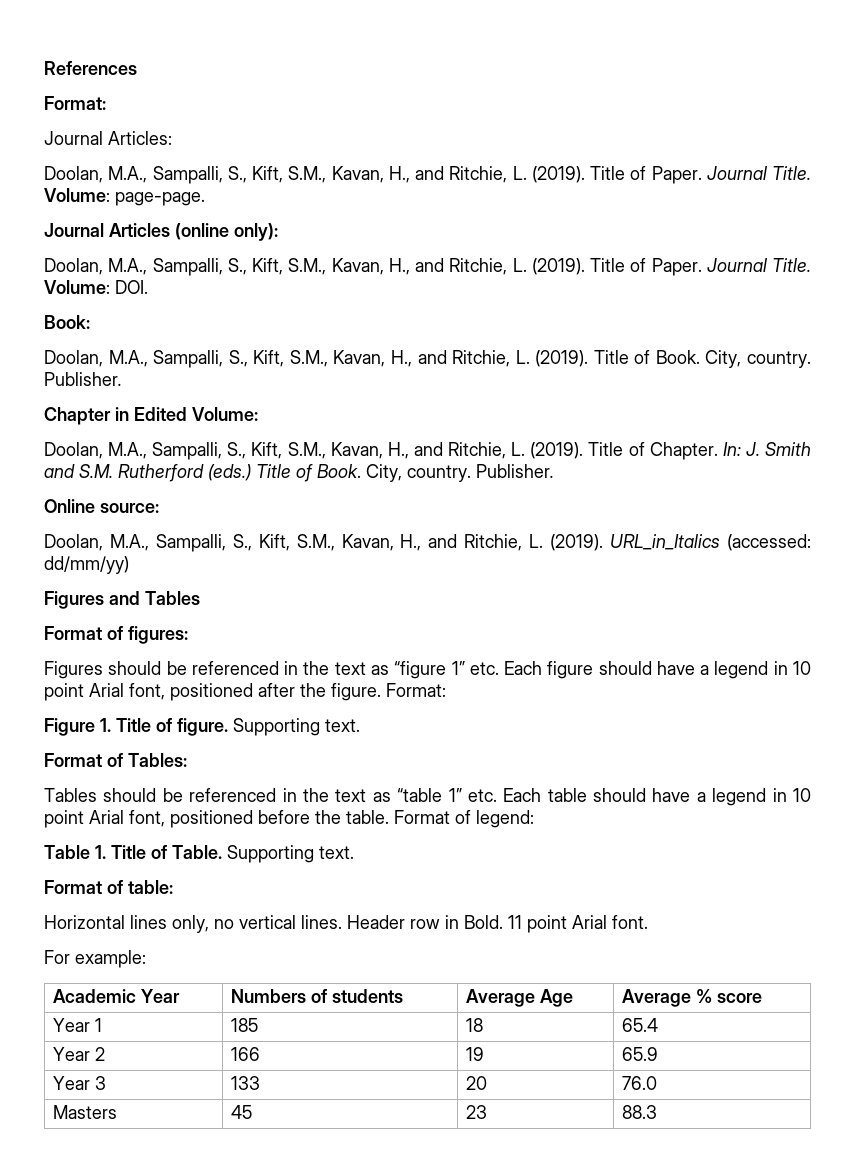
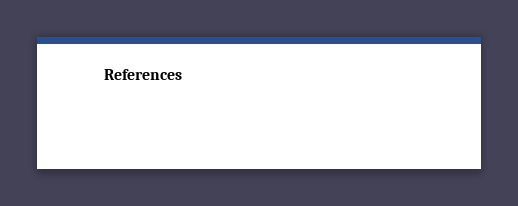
  References
- Format:
- Journal Articles:
- Doolan, M.A., Sampalli, S., Kift, S.M., Kavan, H., and Ritchie, L. (2019). Title of Paper. Journal Title. Volume: page-page.
- Journal Articles (online only):
- Doolan, M.A., Sampalli, S., Kift, S.M., Kavan, H., and Ritchie, L. (2019). Title of Paper. Journal Title. Volume: DOI.
- Book:
- Doolan, M.A., Sampalli, S., Kift, S.M., Kavan, H., and Ritchie, L. (2019). Title of Book. City, country. Publisher.
- Chapter in Edited Volume:
- Doolan, M.A., Sampalli, S., Kift, S.M., Kavan, H., and Ritchie, L. (2019). Title of Chapter. In: J. Smith and S.M. Rutherford (eds.) Title of Book. City, country. Publisher.
- Online source:
- Doolan, M.A., Sampalli, S., Kift, S.M., Kavan, H., and Ritchie, L. (2019). URL_in_Italics (accessed: dd/mm/yy)
- Figures and Tables
- Format of figures:
- Figures should be referenced in the text as “figure 1” etc. Each figure should have a legend in 10 point Arial font, positioned after the figure. Format:
- Figure 1. Title of figure. Supporting text.
- Format of Tables:
- Tables should be referenced in the text as “table 1” etc. Each table should have a legend in 10 point Arial font, positioned before the table. Format of legend:
- Table 1. Title of Table. Supporting text.
- Format of table:
- Horizontal lines only, no vertical lines. Header row in Bold. 11 point Arial font.
- For example:
- Academic Year | Numbers of students | Average Age | Average % score
- Year 1 | 185 | 18 | 65.4
- Year 2 | 166 | 19 | 65.9
- Year 3 | 133 | 20 | 76.0
- Masters | 45 | 23 | 88.3

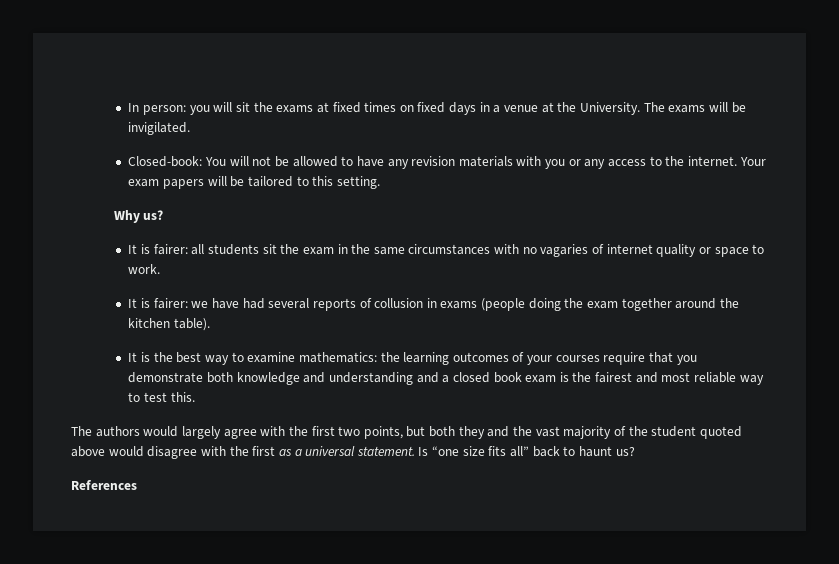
+ In person: you will sit the exams at fixed times on fixed days in a venue at the University. The exams will be invigilated.
+ Closed-book: You will not be allowed to have any revision materials with you or any access to the internet. Your exam papers will be tailored to this setting.
+ Why us?
+ It is fairer: all students sit the exam in the same circumstances with no vagaries of internet quality or space to work.
+ It is fairer: we have had several reports of collusion in exams (people doing the exam together around the kitchen table).
+ It is the best way to examine mathematics: the learning outcomes of your courses require that you demonstrate both knowledge and understanding and a closed book exam is the fairest and most reliable way to test this.
+ The authors would largely agree with the first two points, but both they and the vast majority of the student quoted above would disagree with the first as a universal statement. Is “one size fits all” back to haunt us?

